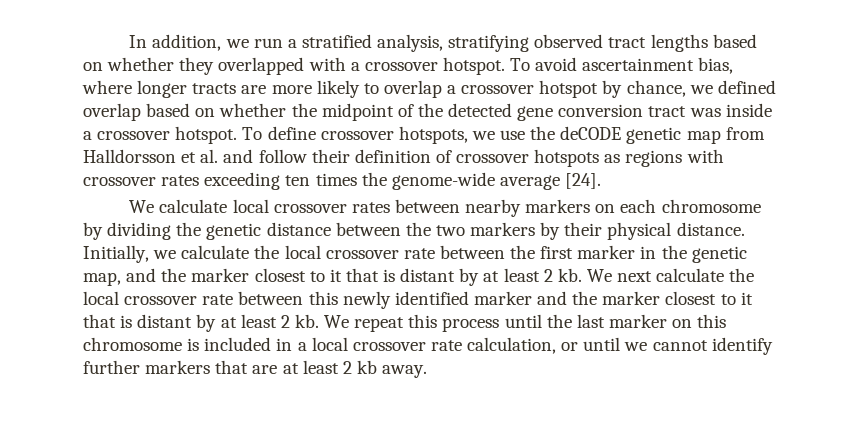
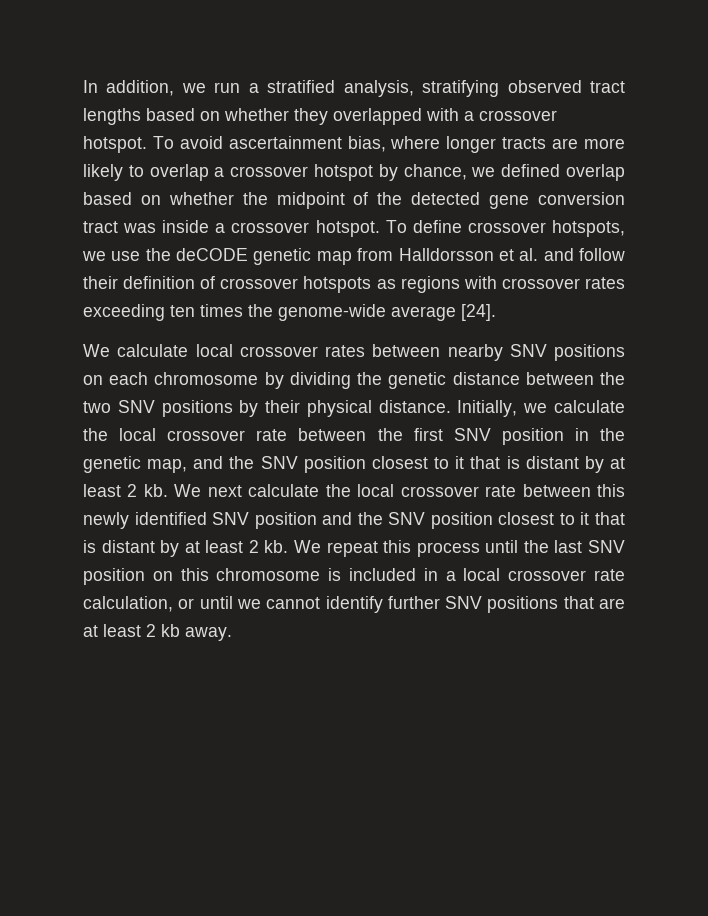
- We calculate local crossover rates between nearby markers on each chromosome by dividing the genetic distance between the two markers by their physical distance.
+ We calculate local crossover rates between nearby SNV positions on each chromosome by dividing the genetic distance between the two SNV positions by their physical distance.
- Initially, we calculate the local crossover rate between the first marker in the genetic map, and the marker closest to it that is distant by at least 2 kb.
+ Initially, we calculate the local crossover rate between the first SNV position in the genetic map, and the SNV position closest to it that is distant by at least 2 kb.
- We next calculate the local crossover rate between this newly identified marker and the marker closest to it that is distant by at least 2 kb.
+ We next calculate the local crossover rate between this newly identified SNV position and the SNV position closest to it that is distant by at least 2 kb.
- We repeat this process until the last marker on this chromosome is included in a local crossover rate calculation, or until we cannot identify further markers that are at least 2 kb away.
+ We repeat this process until the last SNV position on this chromosome is included in a local crossover rate calculation, or until we cannot identify further SNV positions that are at least 2 kb away.

